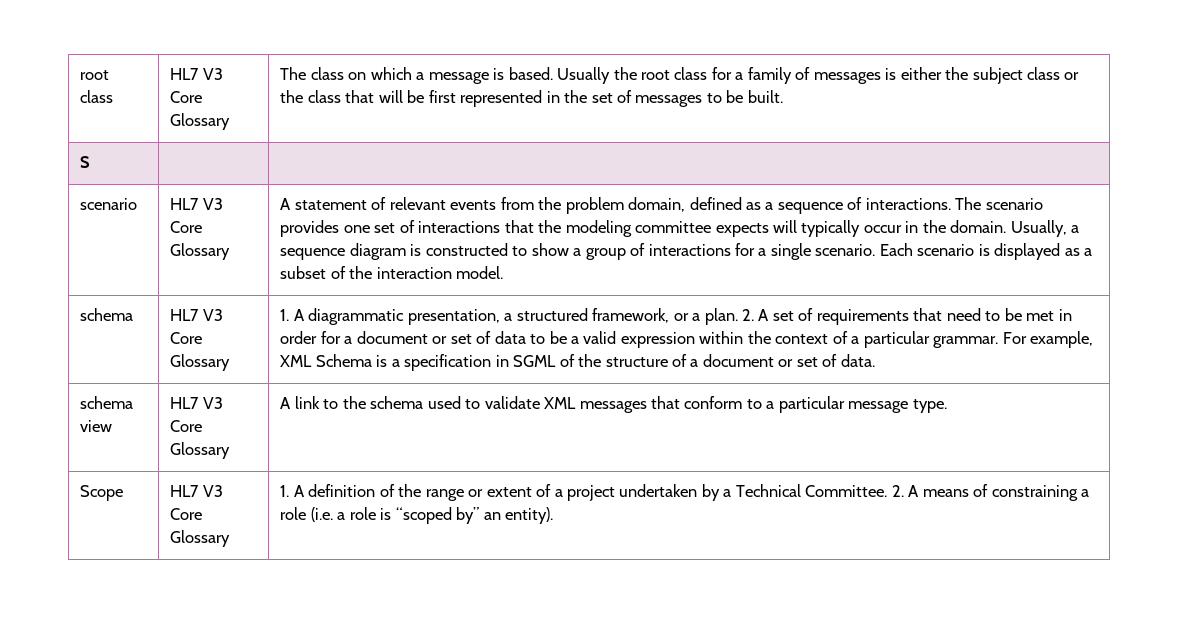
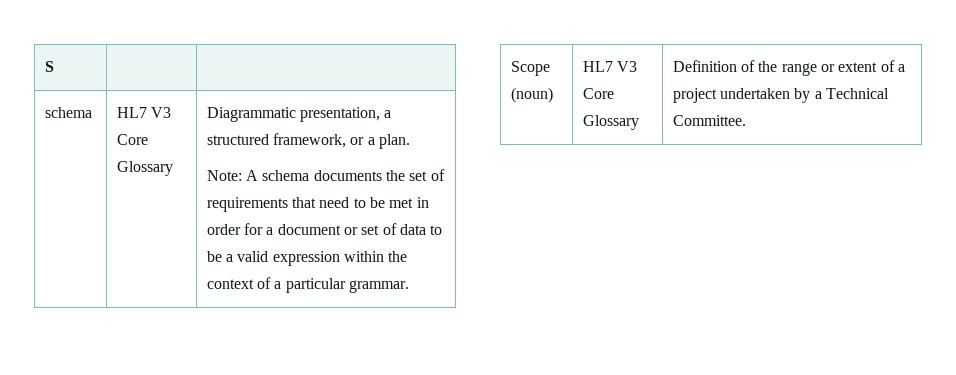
- root class | HL7 V3 Core Glossary | The class on which a message is based. Usually the root class for a family of messages is either the subject class or the class that will be first represented in the set of messages to be built.
- S | |
- scenario | HL7 V3 Core Glossary | A statement of relevant events from the problem domain, defined as a sequence of interactions. The scenario provides one set of interactions that the modeling committee expects will typically occur in the domain. Usually, a sequence diagram is constructed to show a group of interactions for a single scenario. Each scenario is displayed as a subset of the interaction model.
+ S
- 1. A diagrammatic presentation, a structured framework, or a plan. 2. A set of requirements that need to be met in order for a document or set of data to be a valid expression within the context of a particular grammar. For example, XML Schema is a specification in SGML of the structure of a document or set of data.
- schema view | HL7 V3 Core Glossary | A link to the schema used to validate XML messages that conform to a particular message type.
- Scope | HL7 V3 Core Glossary | 1. A definition of the range or extent of a project undertaken by a Technical Committee. 2. A means of constraining a role (i.e. a role is “scoped by” an entity).
+ Diagrammatic presentation, a structured framework, or a plan.
+ Note: A schema documents the set of requirements that need to be met in order for a document or set of data to be a valid expression within the context of a particular grammar.
+ Scope (noun) | HL7 V3 Core Glossary | Definition of the range or extent of a project undertaken by a Technical Committee.

